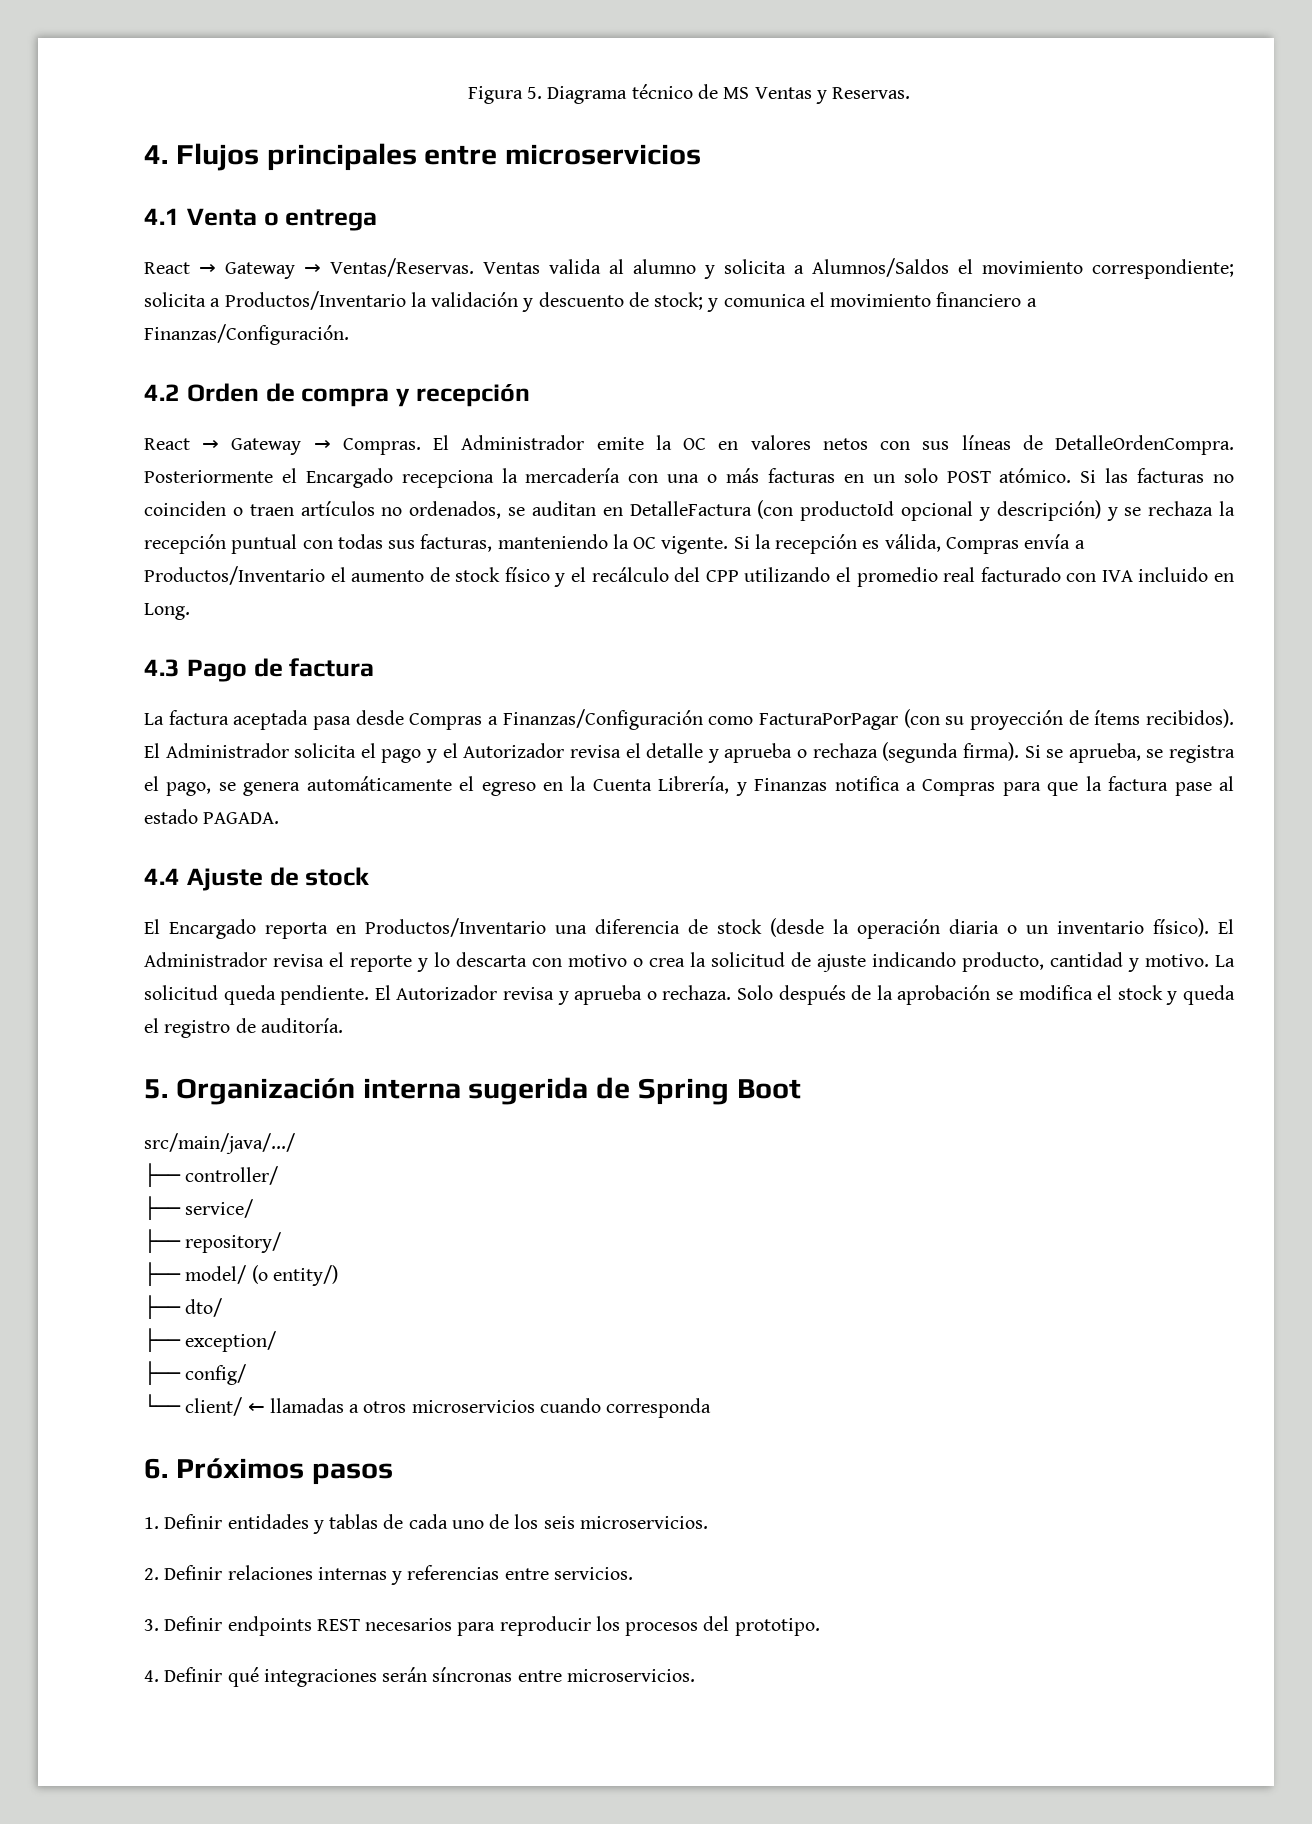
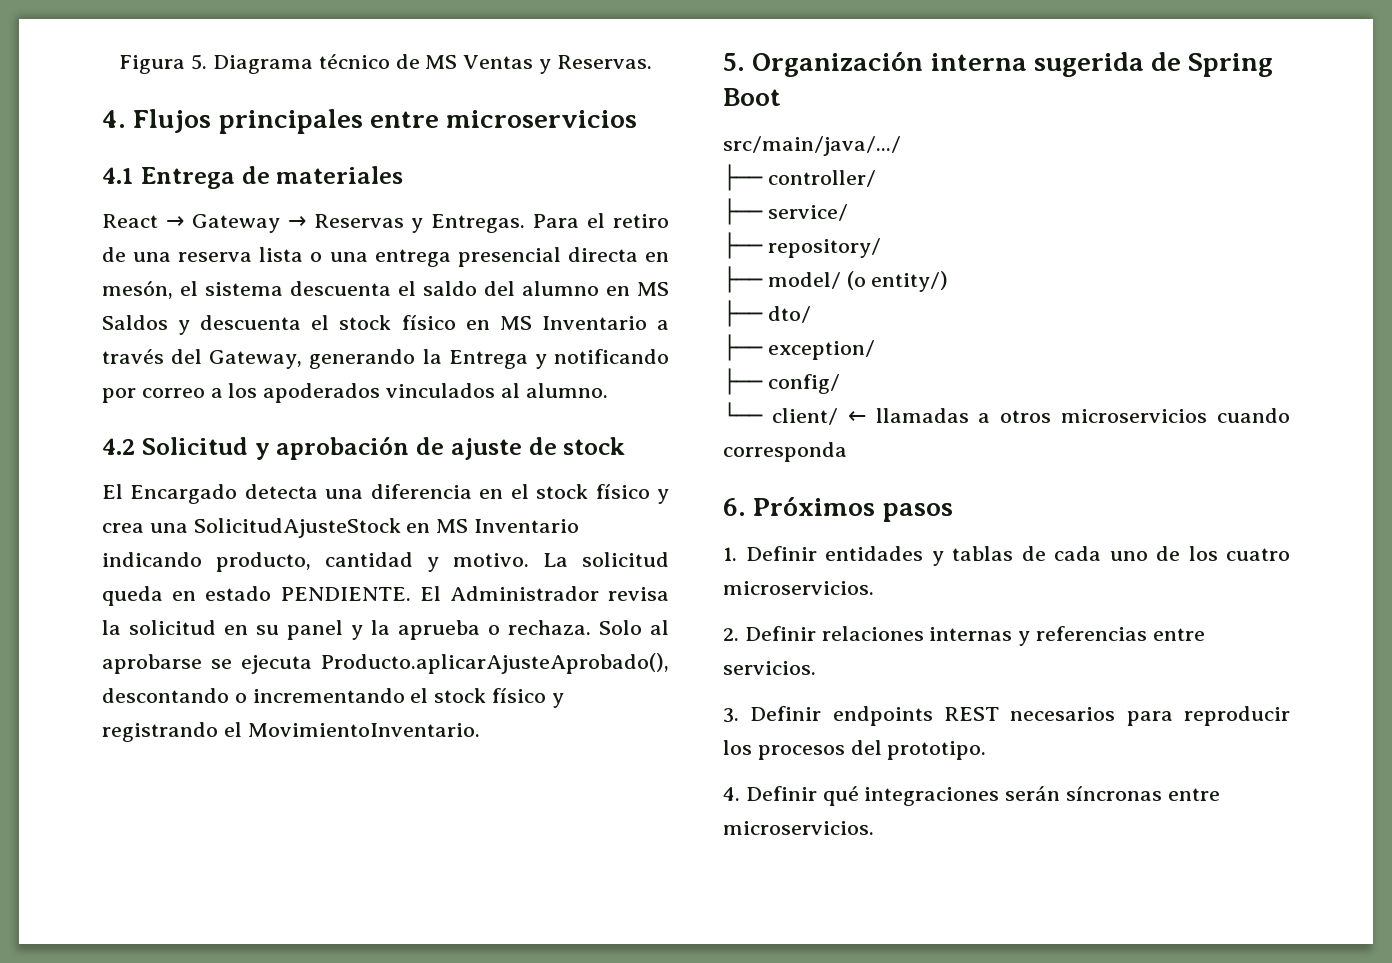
- 4.1 Venta o entrega
- React → Gateway → Ventas/Reservas. Ventas valida al alumno y solicita a Alumnos/Saldos el movimiento correspondiente; solicita a Productos/Inventario la validación y descuento de stock; y comunica el movimiento financiero a Finanzas/Configuración.
- 4.2 Orden de compra y recepción
- React → Gateway → Compras. El Administrador emite la OC en valores netos con sus líneas de DetalleOrdenCompra. Posteriormente el Encargado recepciona la mercadería con una o más facturas en un solo POST atómico. Si las facturas no coinciden o traen artículos no ordenados, se auditan en DetalleFactura (con productoId opcional y descripción) y se rechaza la recepción puntual con todas sus facturas, manteniendo la OC vigente. Si la recepción es válida, Compras envía a Productos/Inventario el aumento de stock físico y el recálculo del CPP utilizando el promedio real facturado con IVA incluido en Long.
- 4.3 Pago de factura
- La factura aceptada pasa desde Compras a Finanzas/Configuración como FacturaPorPagar (con su proyección de ítems recibidos). El Administrador solicita el pago y el Autorizador revisa el detalle y aprueba o rechaza (segunda firma). Si se aprueba, se registra el pago, se genera automáticamente el egreso en la Cuenta Librería, y Finanzas notifica a Compras para que la factura pase al estado PAGADA.
- 4.4 Ajuste de stock
- El Encargado reporta en Productos/Inventario una diferencia de stock (desde la operación diaria o un inventario físico). El Administrador revisa el reporte y lo descarta con motivo o crea la solicitud de ajuste indicando producto, cantidad y motivo.
+ 4.1 Entrega de materiales
+ React → Gateway → Reservas y Entregas. Para el retiro de una reserva lista o una entrega presencial directa en mesón, el sistema descuenta el saldo del alumno en MS Saldos y descuenta el stock físico en MS Inventario a través del Gateway, generando la Entrega y notificando por correo a los apoderados vinculados al alumno.
+ 4.2 Solicitud y aprobación de ajuste de stock
+ El Encargado detecta una diferencia en el stock físico y crea una SolicitudAjusteStock en MS Inventario indicando producto, cantidad y motivo.
- La solicitud queda pendiente. El Autorizador revisa y aprueba o rechaza. Solo después de la aprobación se modifica el stock y queda el registro de auditoría.
+ La solicitud queda en estado PENDIENTE. El Administrador revisa la solicitud en su panel y la aprueba o rechaza. Solo al aprobarse se ejecuta Producto.aplicarAjusteAprobado(), descontando o incrementando el stock físico y registrando el MovimientoInventario.
- 1. Definir entidades y tablas de cada uno de los seis microservicios.
+ 1. Definir entidades y tablas de cada uno de los cuatro microservicios.

